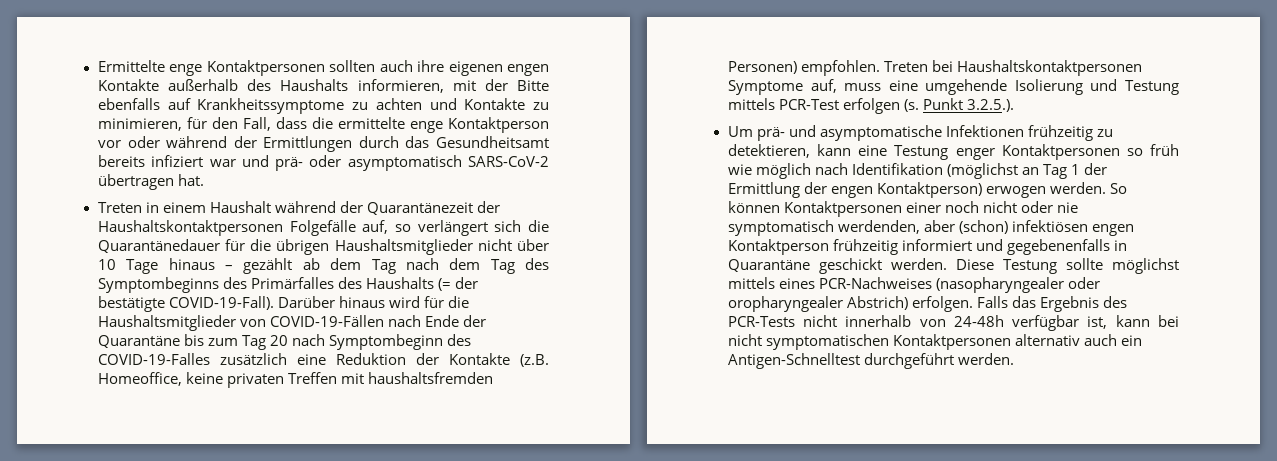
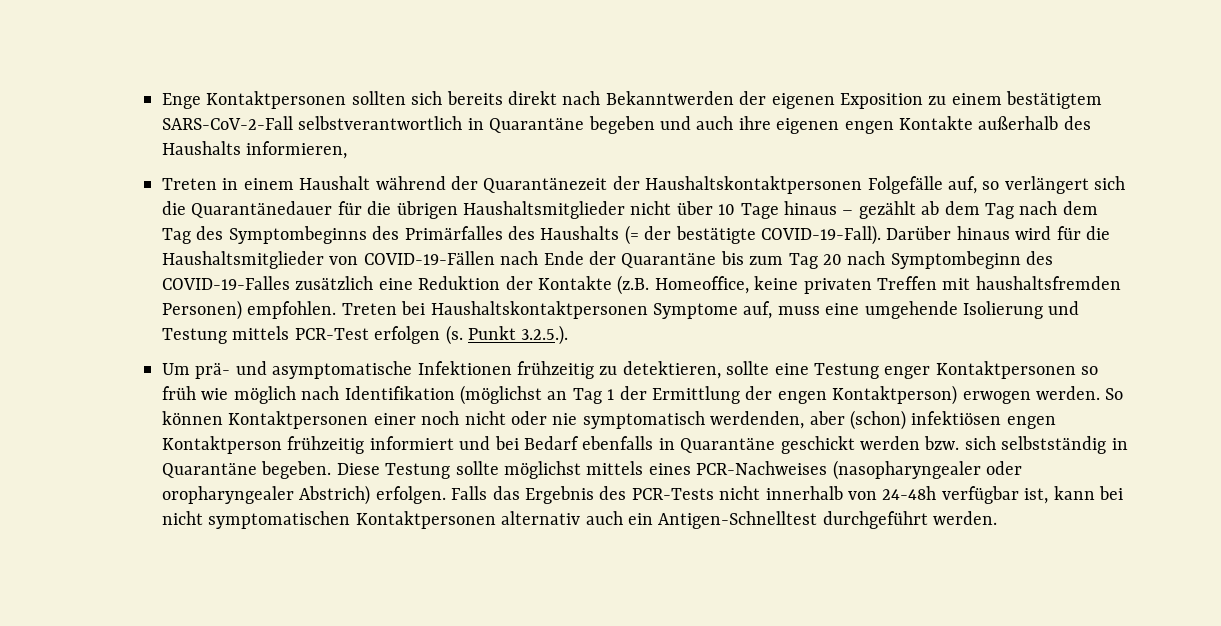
- Ermittelte enge Kontaktpersonen sollten auch ihre eigenen engen Kontakte außerhalb des Haushalts informieren, mit der Bitte ebenfalls auf Krankheitssymptome zu achten und Kontakte zu minimieren, für den Fall, dass die ermittelte enge Kontaktperson vor oder während der Ermittlungen durch das Gesundheitsamt bereits infiziert war und prä- oder asymptomatisch SARS-CoV-2 übertragen hat.
+ Enge Kontaktpersonen sollten sich bereits direkt nach Bekanntwerden der eigenen Exposition zu einem bestätigtem SARS-CoV-2-Fall selbstverantwortlich in Quarantäne begeben und auch ihre eigenen engen Kontakte außerhalb des Haushalts informieren,
- Um prä- und asymptomatische Infektionen frühzeitig zu detektieren, kann eine Testung enger Kontaktpersonen so früh wie möglich nach Identifikation (möglichst an Tag 1 der Ermittlung der engen Kontaktperson) erwogen werden.
+ Um prä- und asymptomatische Infektionen frühzeitig zu detektieren, sollte eine Testung enger Kontaktpersonen so früh wie möglich nach Identifikation (möglichst an Tag 1 der Ermittlung der engen Kontaktperson) erwogen werden.
- So können Kontaktpersonen einer noch nicht oder nie symptomatisch werdenden, aber (schon) infektiösen engen Kontaktperson frühzeitig informiert und gegebenenfalls in Quarantäne geschickt werden.
+ So können Kontaktpersonen einer noch nicht oder nie symptomatisch werdenden, aber (schon) infektiösen engen Kontaktperson frühzeitig informiert und bei Bedarf ebenfalls in Quarantäne geschickt werden bzw. sich selbstständig in Quarantäne begeben.

